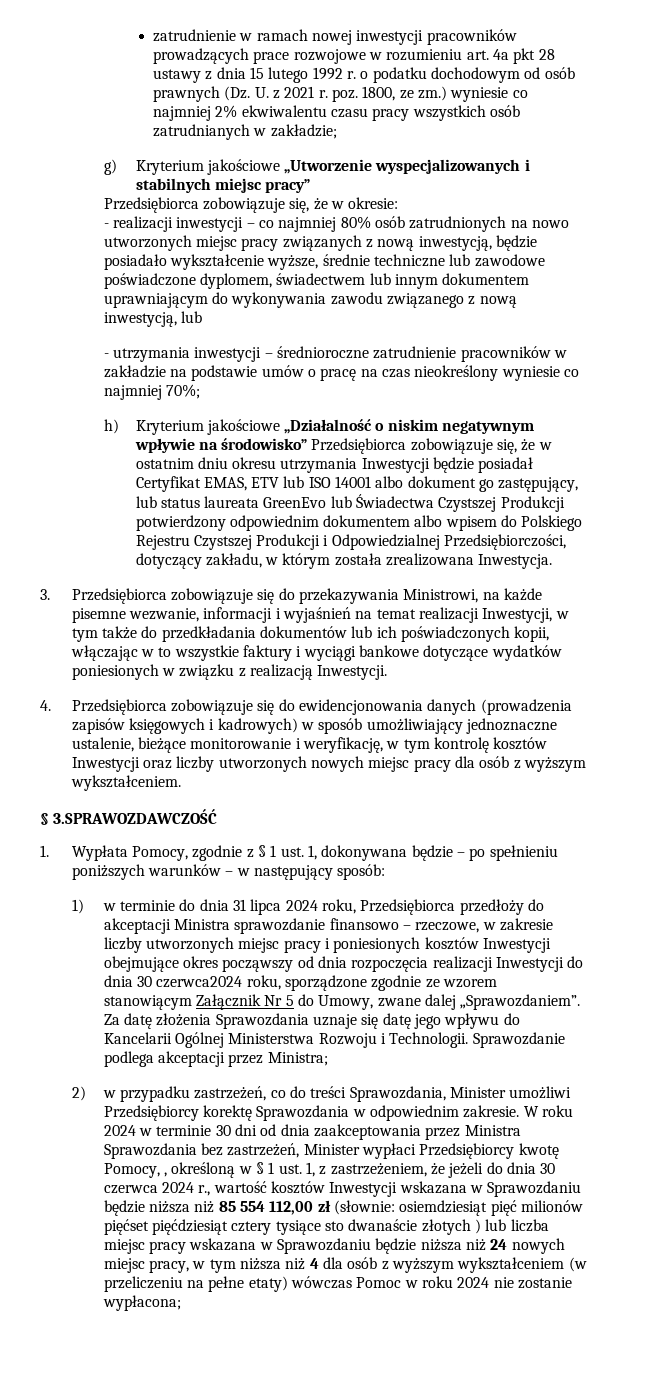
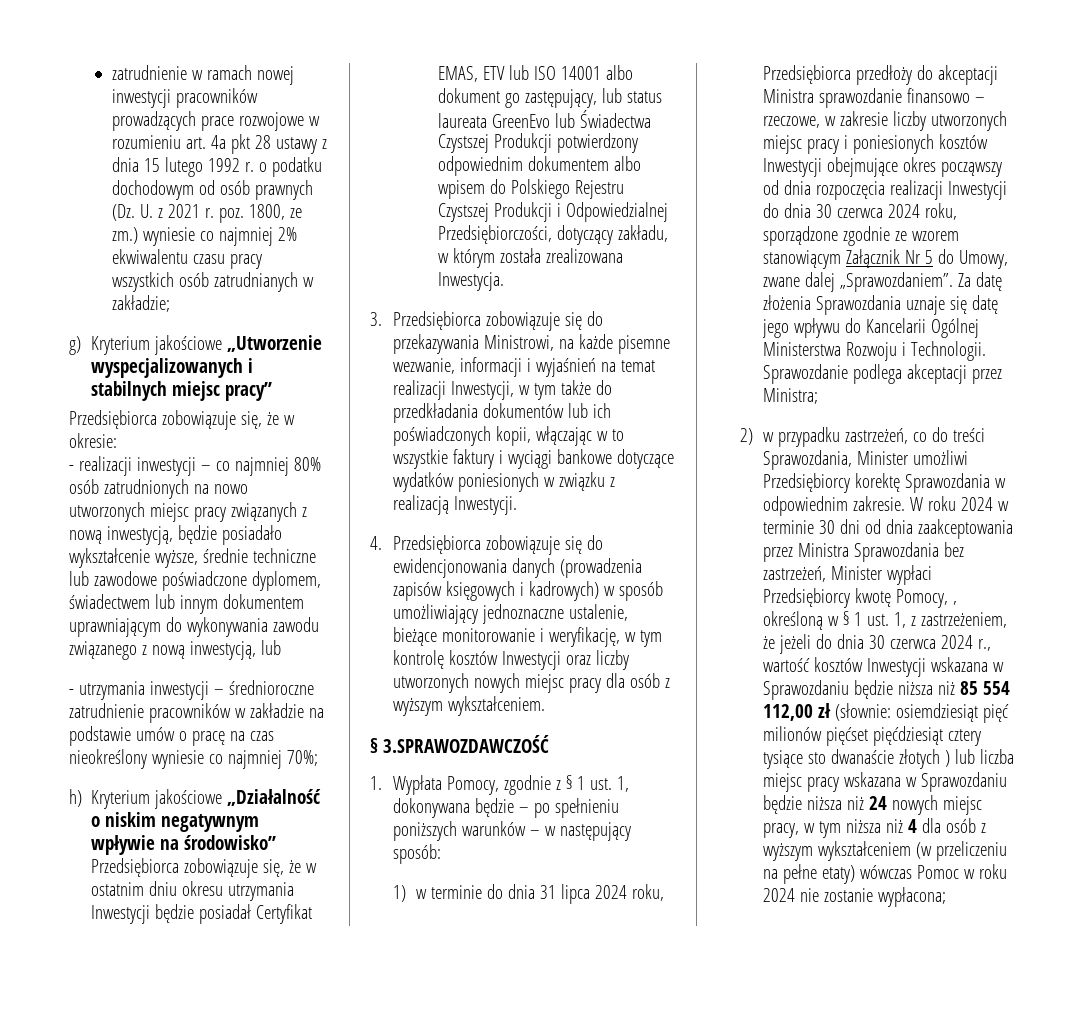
- 1) w terminie do dnia 31 lipca 2024 roku, Przedsiębiorca przedłoży do akceptacji Ministra sprawozdanie finansowo – rzeczowe, w zakresie liczby utworzonych miejsc pracy i poniesionych kosztów Inwestycji obejmujące okres począwszy od dnia rozpoczęcia realizacji Inwestycji do dnia 30 czerwca2024 roku, sporządzone zgodnie ze wzorem stanowiącym Załącznik Nr 5 do Umowy, zwane dalej „Sprawozdaniem”.
+ 1) w terminie do dnia 31 lipca 2024 roku, Przedsiębiorca przedłoży do akceptacji Ministra sprawozdanie finansowo – rzeczowe, w zakresie liczby utworzonych miejsc pracy i poniesionych kosztów Inwestycji obejmujące okres począwszy od dnia rozpoczęcia realizacji Inwestycji do dnia 30 czerwca 2024 roku, sporządzone zgodnie ze wzorem stanowiącym Załącznik Nr 5 do Umowy, zwane dalej „Sprawozdaniem”.

